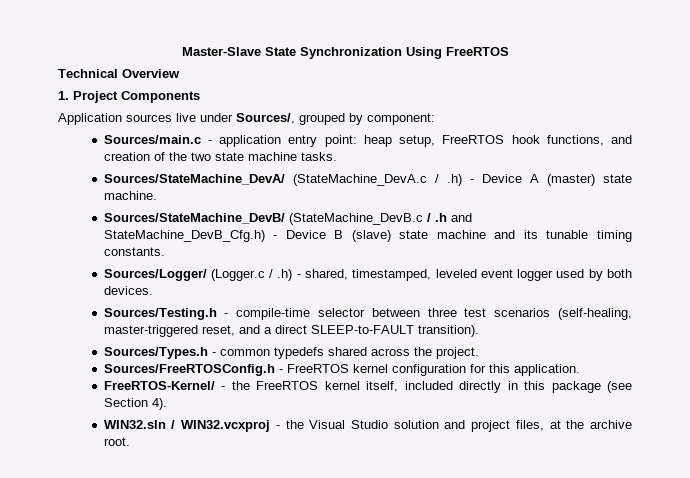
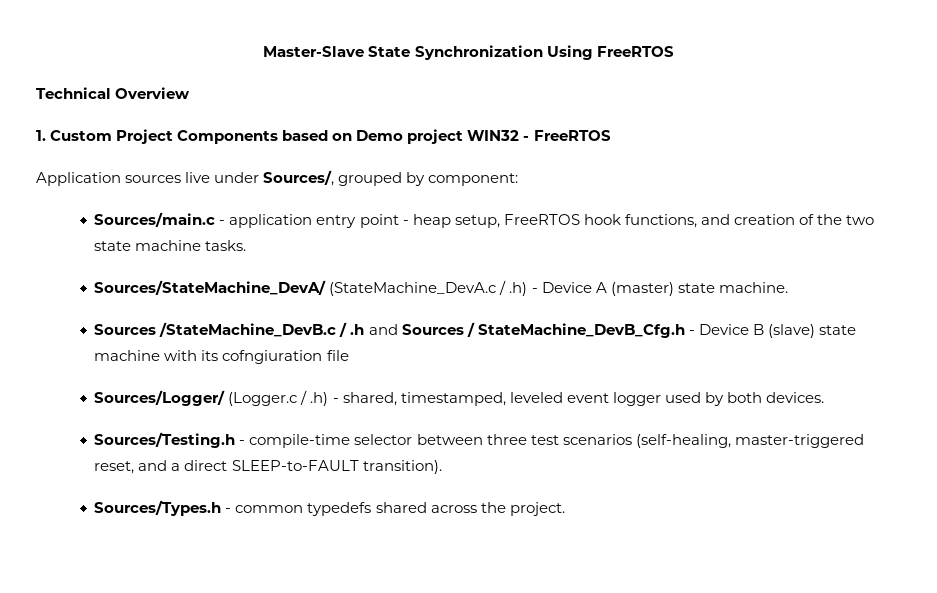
- 1. Project Components
+ 1. Custom Project Components based on Demo project WIN32 - FreeRTOS
- Sources/main.c - application entry point: heap setup, FreeRTOS hook functions, and creation of the two state machine tasks.
+ Sources/main.c - application entry point - heap setup, FreeRTOS hook functions, and creation of the two state machine tasks.
- Sources/StateMachine_DevB/ (StateMachine_DevB.c / .h and StateMachine_DevB_Cfg.h) - Device B (slave) state machine and its tunable timing constants.
+ Sources /StateMachine_DevB.c / .h and Sources / StateMachine_DevB_Cfg.h - Device B (slave) state machine with its cofngiuration file
- Sources/FreeRTOSConfig.h - FreeRTOS kernel configuration for this application.
- FreeRTOS-Kernel/ - the FreeRTOS kernel itself, included directly in this package (see Section 4).
- WIN32.sln / WIN32.vcxproj - the Visual Studio solution and project files, at the archive root.

